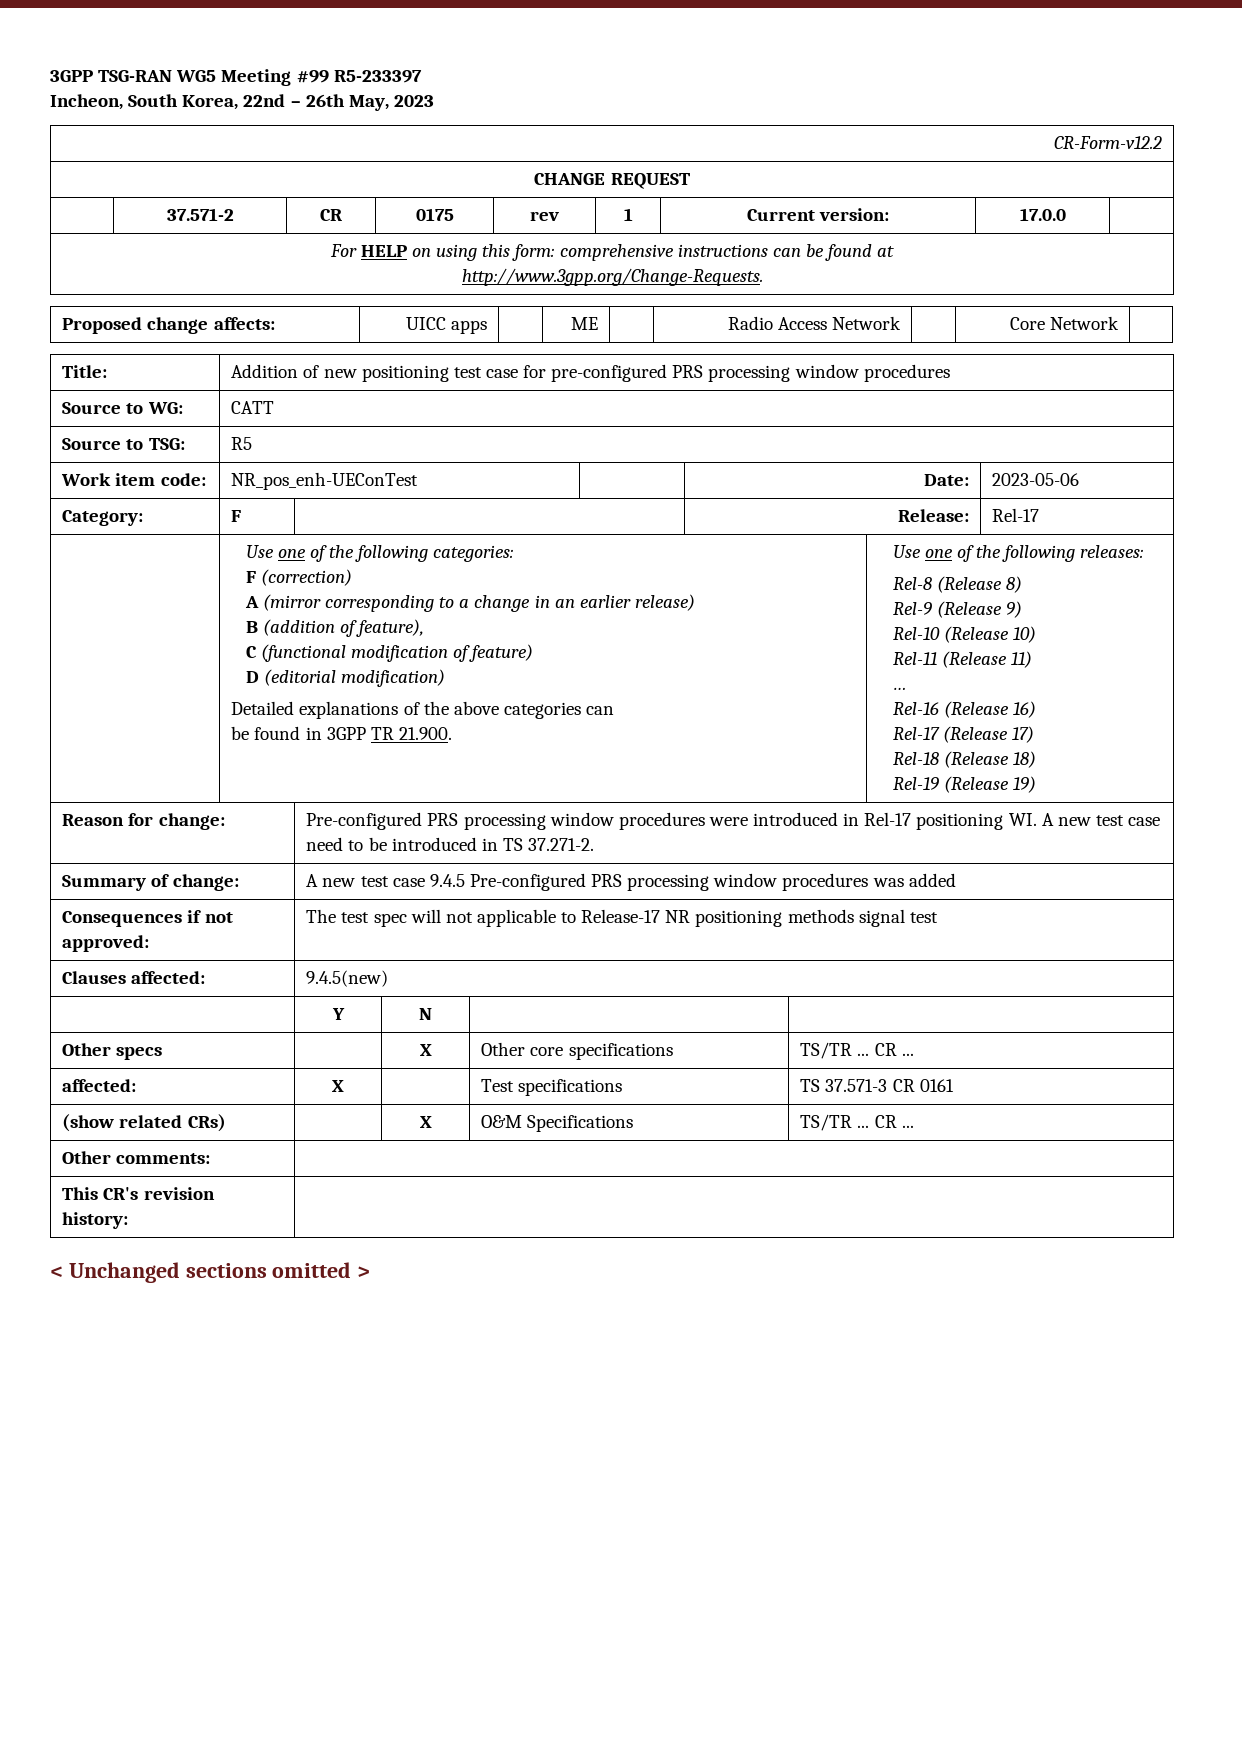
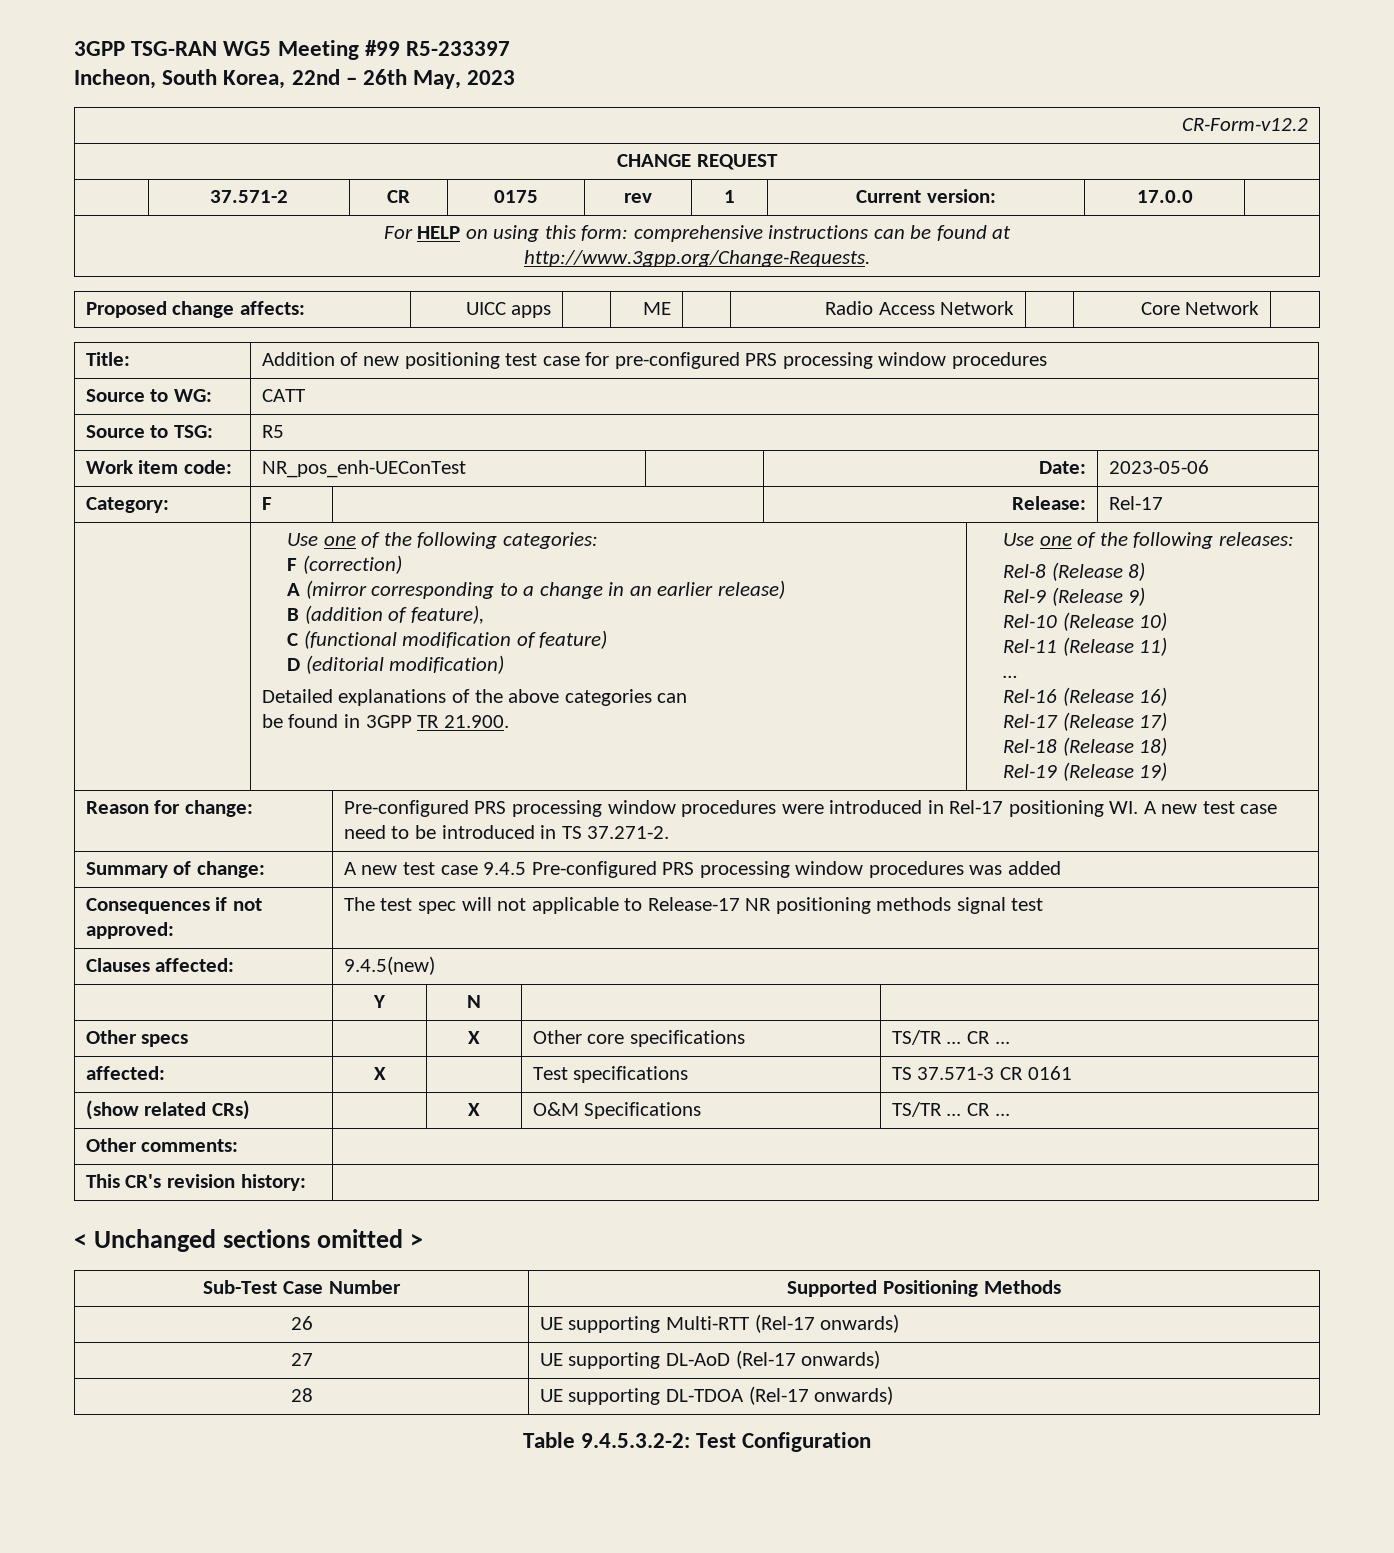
+ Sub-Test Case Number | Supported Positioning Methods
+ 26 | UE supporting Multi-RTT (Rel-17 onwards)
+ 27 | UE supporting DL-AoD (Rel-17 onwards)
+ 28 | UE supporting DL-TDOA (Rel-17 onwards)
+ Table 9.4.5.3.2-2: Test Configuration

